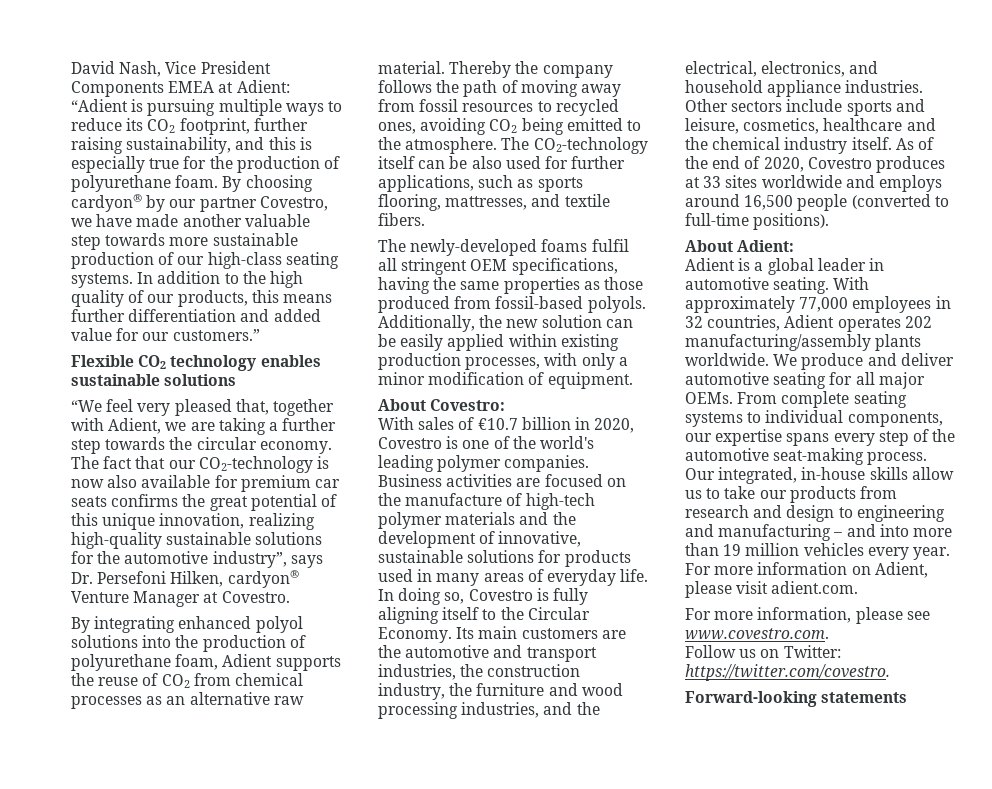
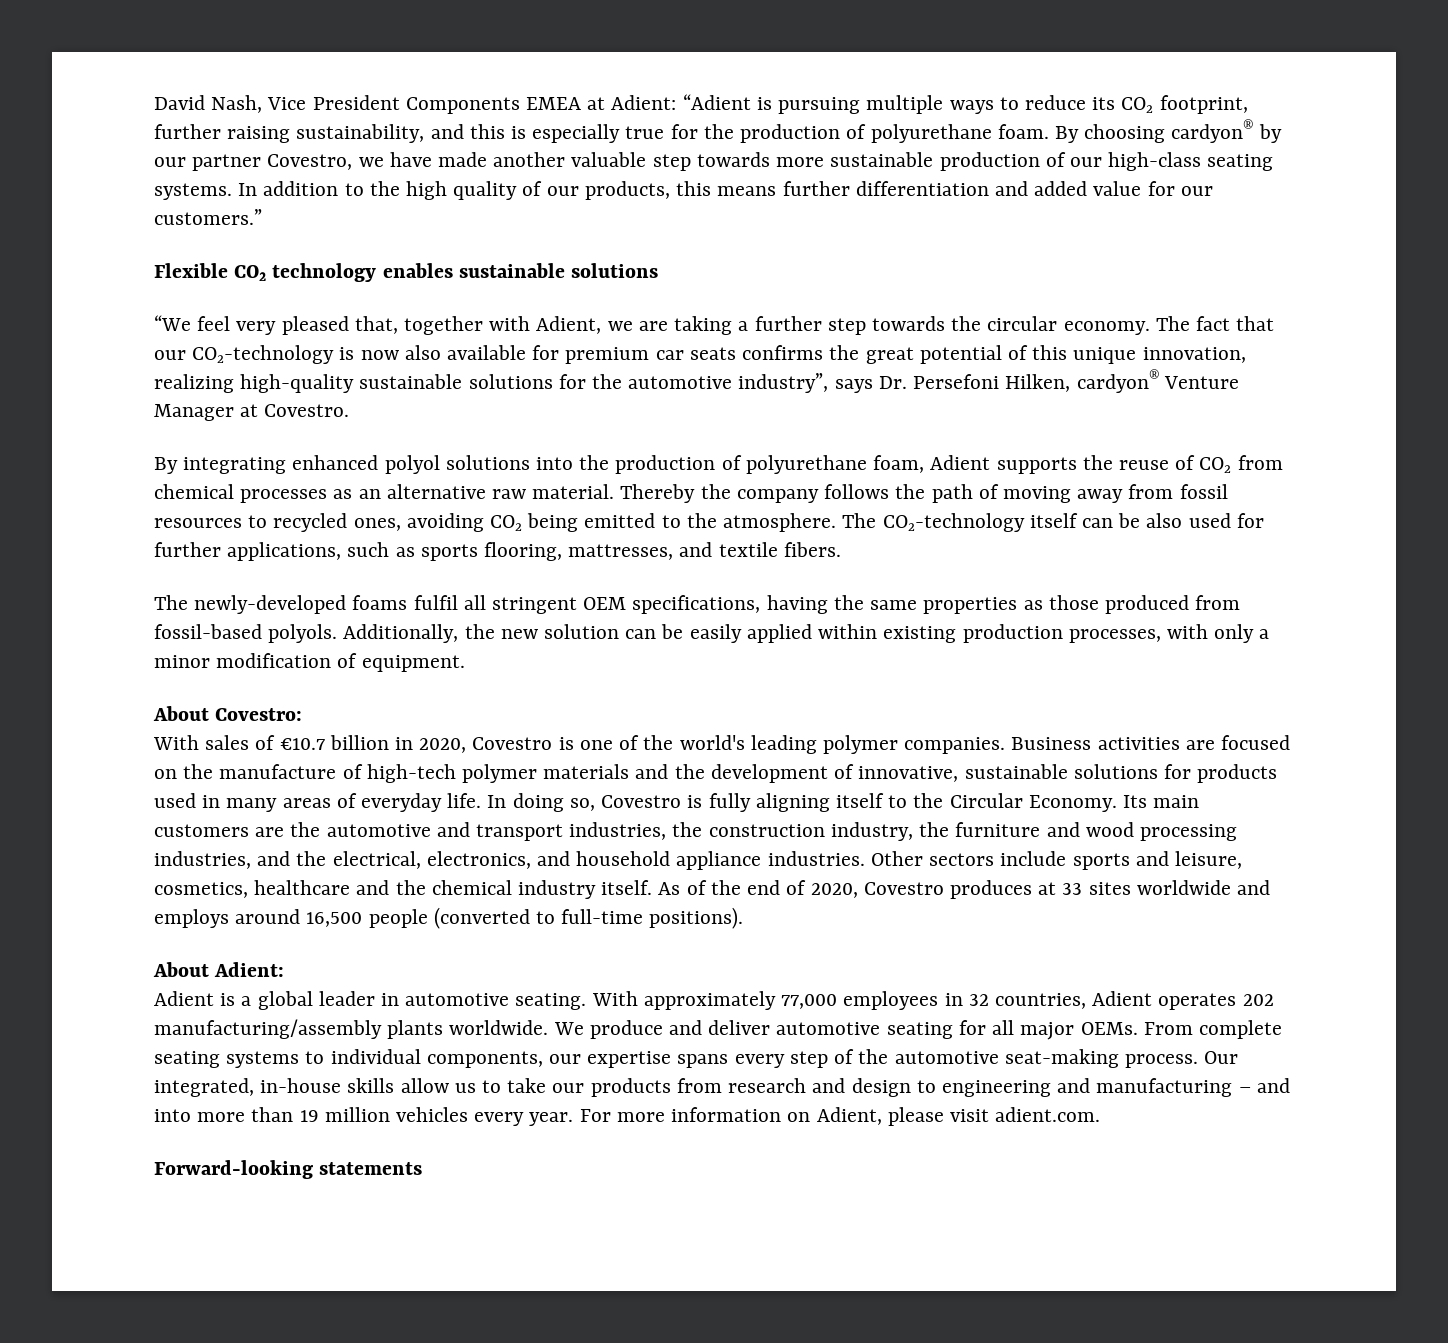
- For more information, please see www.covestro.com.
- Follow us on Twitter: https://twitter.com/covestro.

